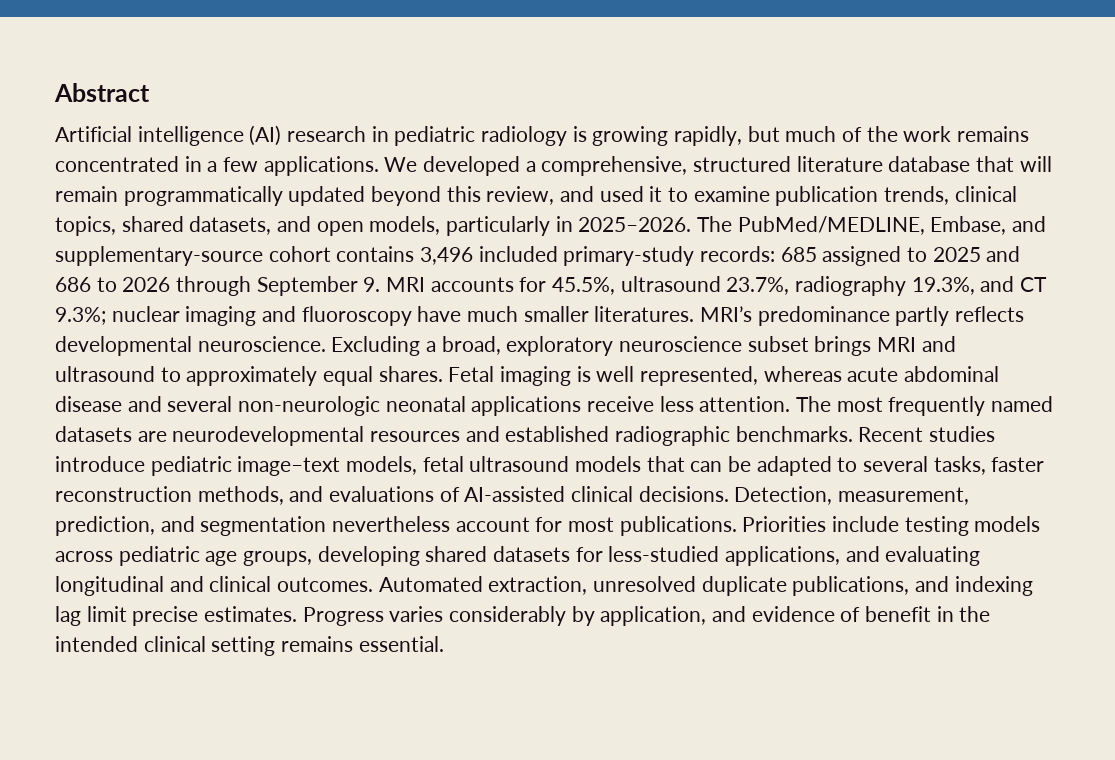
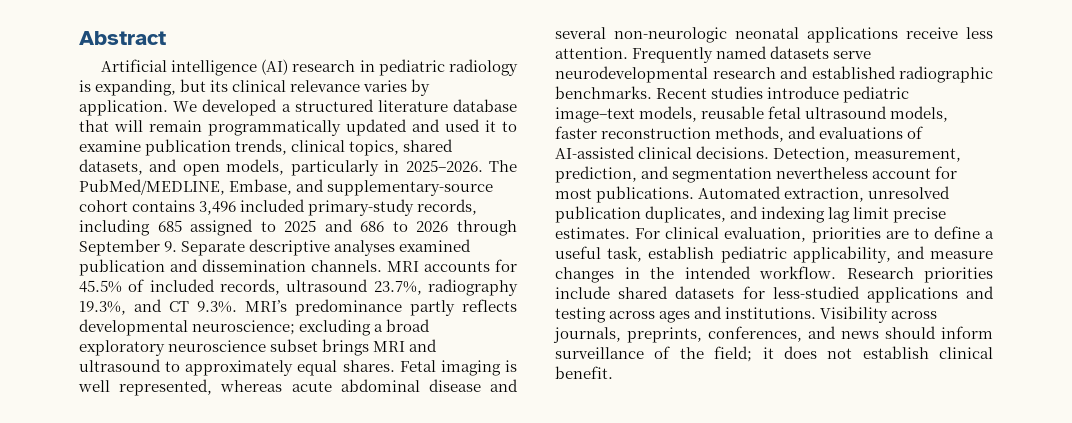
- Artificial intelligence (AI) research in pediatric radiology is growing rapidly, but much of the work remains concentrated in a few applications.
+ Artificial intelligence (AI) research in pediatric radiology is expanding, but its clinical relevance varies by application.
- We developed a comprehensive, structured literature database that will remain programmatically updated beyond this review, and used it to examine publication trends, clinical topics, shared datasets, and open models, particularly in 2025–2026.
+ We developed a structured literature database that will remain programmatically updated and used it to examine publication trends, clinical topics, shared datasets, and open models, particularly in 2025–2026.
- The PubMed/MEDLINE, Embase, and supplementary-source cohort contains 3,496 included primary-study records: 685 assigned to 2025 and 686 to 2026 through September 9. MRI accounts for 45.5%, ultrasound 23.7%, radiography 19.3%, and CT 9.3%; nuclear imaging and fluoroscopy have much smaller literatures. MRI’s predominance partly reflects developmental neuroscience. Excluding a broad, exploratory neuroscience subset brings MRI and ultrasound to approximately equal shares.
+ The PubMed/MEDLINE, Embase, and supplementary-source cohort contains 3,496 included primary-study records, including 685 assigned to 2025 and 686 to 2026 through September 9. Separate descriptive analyses examined publication and dissemination channels. MRI accounts for 45.5% of included records, ultrasound 23.7%, radiography 19.3%, and CT 9.3%. MRI’s predominance partly reflects developmental neuroscience; excluding a broad exploratory neuroscience subset brings MRI and ultrasound to approximately equal shares.
- The most frequently named datasets are neurodevelopmental resources and established radiographic benchmarks.
+ Frequently named datasets serve neurodevelopmental research and established radiographic benchmarks.
- Recent studies introduce pediatric image–text models, fetal ultrasound models that can be adapted to several tasks, faster reconstruction methods, and evaluations of AI-assisted clinical decisions.
+ Recent studies introduce pediatric image–text models, reusable fetal ultrasound models, faster reconstruction methods, and evaluations of AI-assisted clinical decisions.
- Priorities include testing models across pediatric age groups, developing shared datasets for less-studied applications, and evaluating longitudinal and clinical outcomes.
- Automated extraction, unresolved duplicate publications, and indexing lag limit precise estimates.
+ Automated extraction, unresolved publication duplicates, and indexing lag limit precise estimates.
- Progress varies considerably by application, and evidence of benefit in the intended clinical setting remains essential.
+ For clinical evaluation, priorities are to define a useful task, establish pediatric applicability, and measure changes in the intended workflow. Research priorities include shared datasets for less-studied applications and testing across ages and institutions. Visibility across journals, preprints, conferences, and news should inform surveillance of the field; it does not establish clinical benefit.

